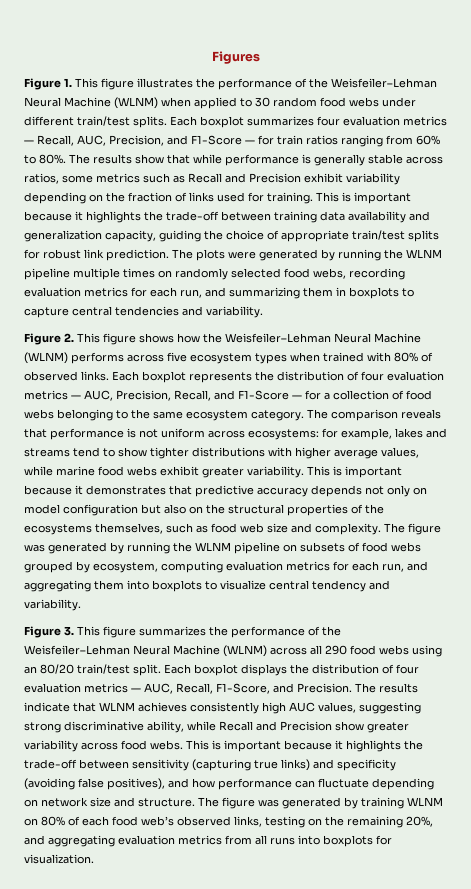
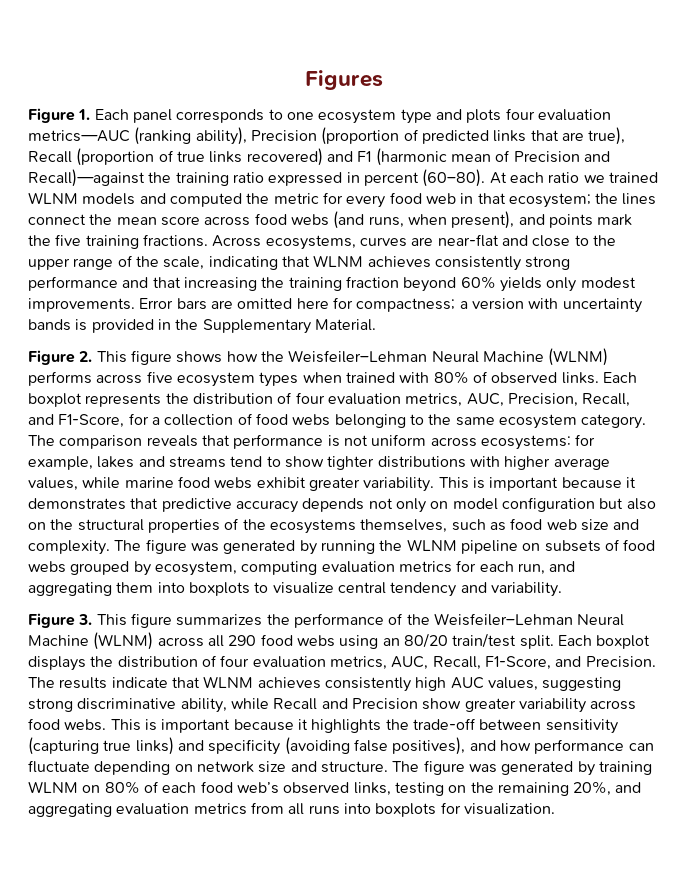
- Figure 1. This figure illustrates the performance of the Weisfeiler–Lehman Neural Machine (WLNM) when applied to 30 random food webs under different train/test splits. Each boxplot summarizes four evaluation metrics — Recall, AUC, Precision, and F1-Score — for train ratios ranging from 60% to 80%. The results show that while performance is generally stable across ratios, some metrics such as Recall and Precision exhibit variability depending on the fraction of links used for training. This is important because it highlights the trade-off between training data availability and generalization capacity, guiding the choice of appropriate train/test splits for robust link prediction. The plots were generated by running the WLNM pipeline multiple times on randomly selected food webs, recording evaluation metrics for each run, and summarizing them in boxplots to capture central tendencies and variability.
+ Figure 1. Each panel corresponds to one ecosystem type and plots four evaluation metrics—AUC (ranking ability), Precision (proportion of predicted links that are true), Recall (proportion of true links recovered) and F1 (harmonic mean of Precision and Recall)—against the training ratio expressed in percent (60–80). At each ratio we trained WLNM models and computed the metric for every food web in that ecosystem; the lines connect the mean score across food webs (and runs, when present), and points mark the five training fractions. Across ecosystems, curves are near-flat and close to the upper range of the scale, indicating that WLNM achieves consistently strong performance and that increasing the training fraction beyond 60% yields only modest improvements. Error bars are omitted here for compactness; a version with uncertainty bands is provided in the Supplementary Material.
- Each boxplot represents the distribution of four evaluation metrics — AUC, Precision, Recall, and F1-Score — for a collection of food webs belonging to the same ecosystem category.
+ Each boxplot represents the distribution of four evaluation metrics, AUC, Precision, Recall, and F1-Score, for a collection of food webs belonging to the same ecosystem category.
- Each boxplot displays the distribution of four evaluation metrics — AUC, Recall, F1-Score, and Precision.
+ Each boxplot displays the distribution of four evaluation metrics, AUC, Recall, F1-Score, and Precision.

